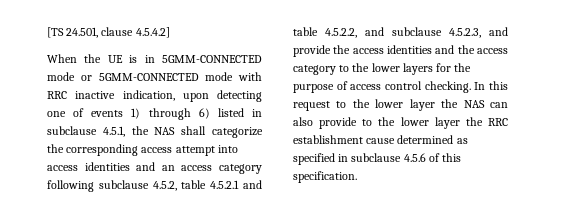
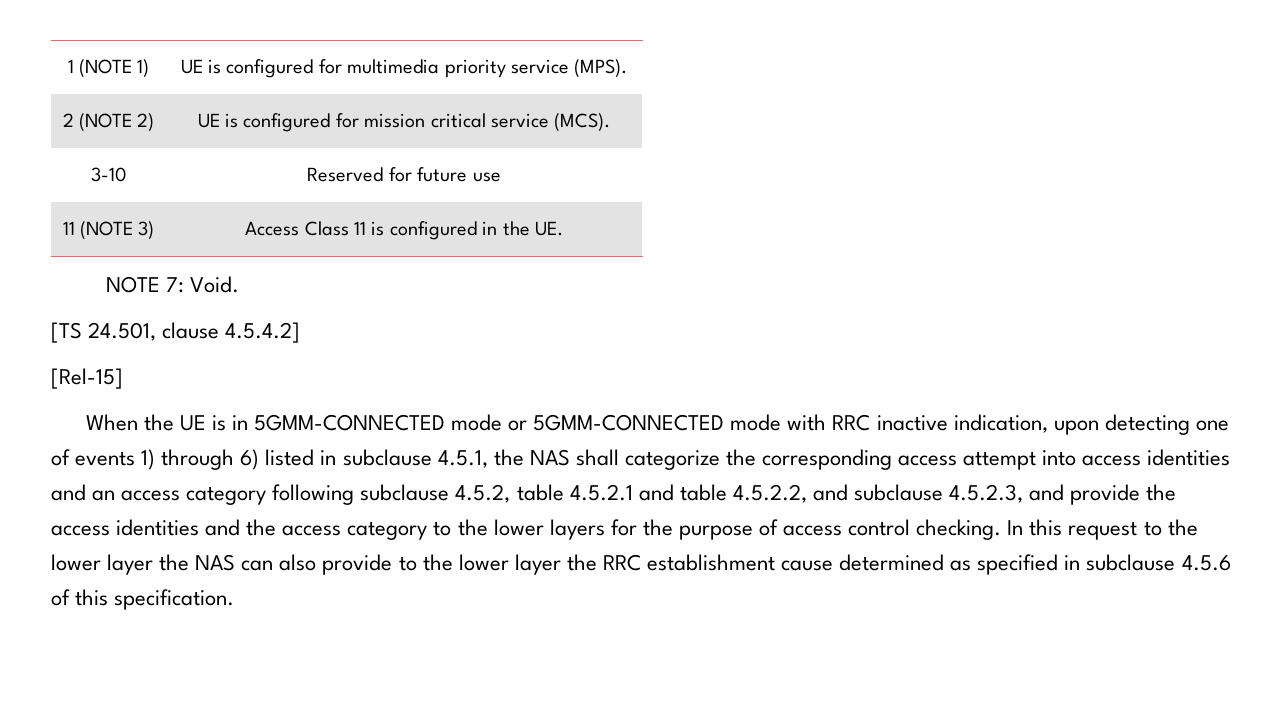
+ 1 (NOTE 1) | UE is configured for multimedia priority service (MPS).
+ 2 (NOTE 2) | UE is configured for mission critical service (MCS).
+ 3-10 | Reserved for future use
+ 11 (NOTE 3) | Access Class 11 is configured in the UE.
+ NOTE 7: Void.
+ [Rel-15]

